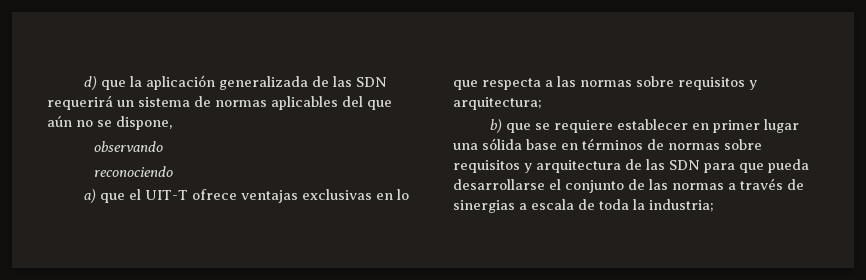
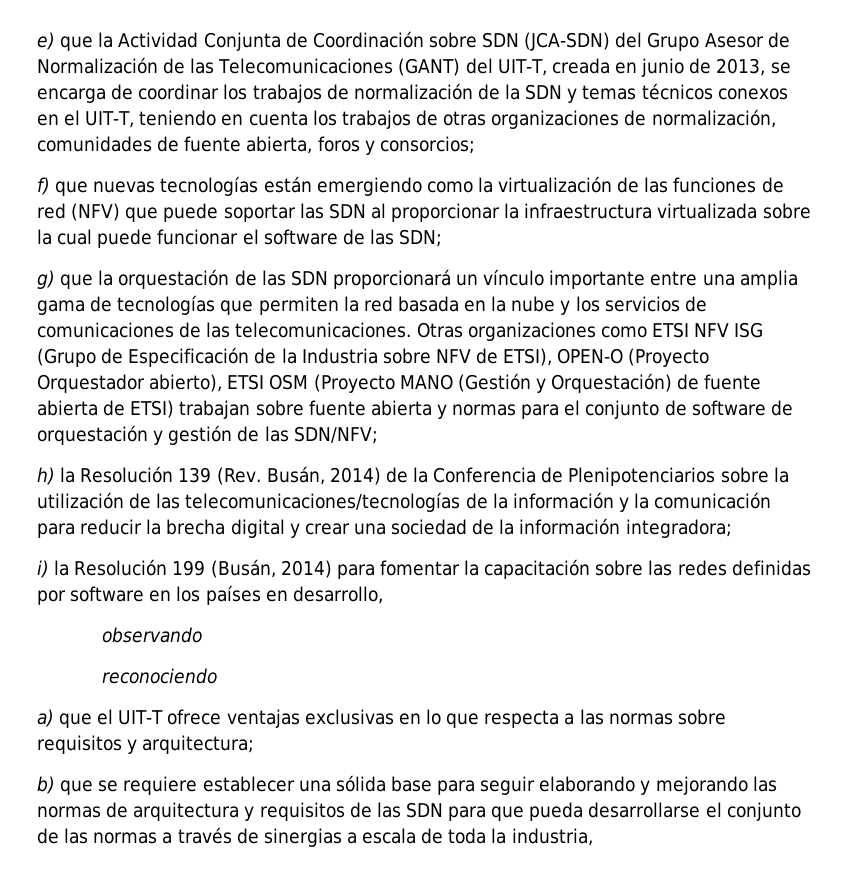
- d) que la aplicación generalizada de las SDN requerirá un sistema de normas aplicables del que aún no se dispone,
+ e) que la Actividad Conjunta de Coordinación sobre SDN (JCA-SDN) del Grupo Asesor de Normalización de las Telecomunicaciones (GANT) del UIT-T, creada en junio de 2013, se encarga de coordinar los trabajos de normalización de la SDN y temas técnicos conexos en el UIT-T, teniendo en cuenta los trabajos de otras organizaciones de normalización, comunidades de fuente abierta, foros y consorcios;
+ f) que nuevas tecnologías están emergiendo como la virtualización de las funciones de red (NFV) que puede soportar las SDN al proporcionar la infraestructura virtualizada sobre la cual puede funcionar el software de las SDN;
+ g) que la orquestación de las SDN proporcionará un vínculo importante entre una amplia gama de tecnologías que permiten la red basada en la nube y los servicios de comunicaciones de las telecomunicaciones. Otras organizaciones como ETSI NFV ISG (Grupo de Especificación de la Industria sobre NFV de ETSI), OPEN-O (Proyecto Orquestador abierto), ETSI OSM (Proyecto MANO (Gestión y Orquestación) de fuente abierta de ETSI) trabajan sobre fuente abierta y normas para el conjunto de software de orquestación y gestión de las SDN/NFV;
+ h) la Resolución 139 (Rev. Busán, 2014) de la Conferencia de Plenipotenciarios sobre la utilización de las telecomunicaciones/tecnologías de la información y la comunicación para reducir la brecha digital y crear una sociedad de la información integradora;
+ i) la Resolución 199 (Busán, 2014) para fomentar la capacitación sobre las redes definidas por software en los países en desarrollo,
- b) que se requiere establecer en primer lugar una sólida base en términos de normas sobre requisitos y arquitectura de las SDN para que pueda desarrollarse el conjunto de las normas a través de sinergias a escala de toda la industria;
+ b) que se requiere establecer una sólida base para seguir elaborando y mejorando las normas de arquitectura y requisitos de las SDN para que pueda desarrollarse el conjunto de las normas a través de sinergias a escala de toda la industria,

